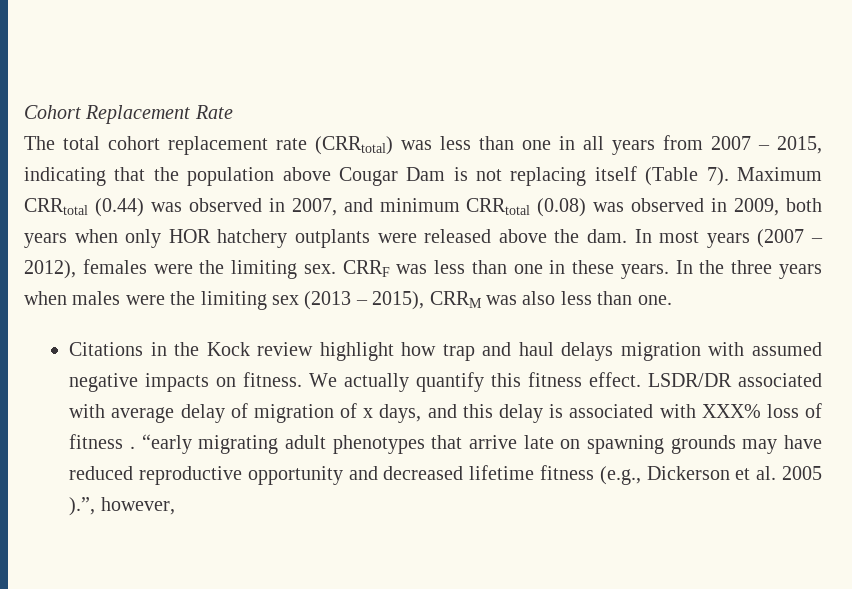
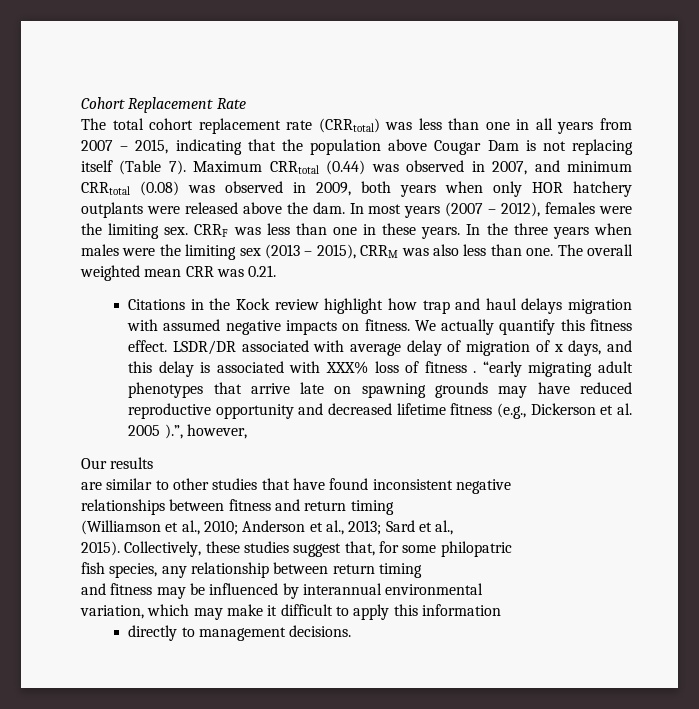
+ The overall weighted mean CRR was 0.21.
+ Our results
+ are similar to other studies that have found inconsistent negative
+ relationships between fitness and return timing
+ (Williamson et al., 2010; Anderson et al., 2013; Sard et al.,
+ 2015). Collectively, these studies suggest that, for some philopatric
+ fish species, any relationship between return timing
+ and fitness may be influenced by interannual environmental
+ variation, which may make it difficult to apply this information
+ directly to management decisions.

